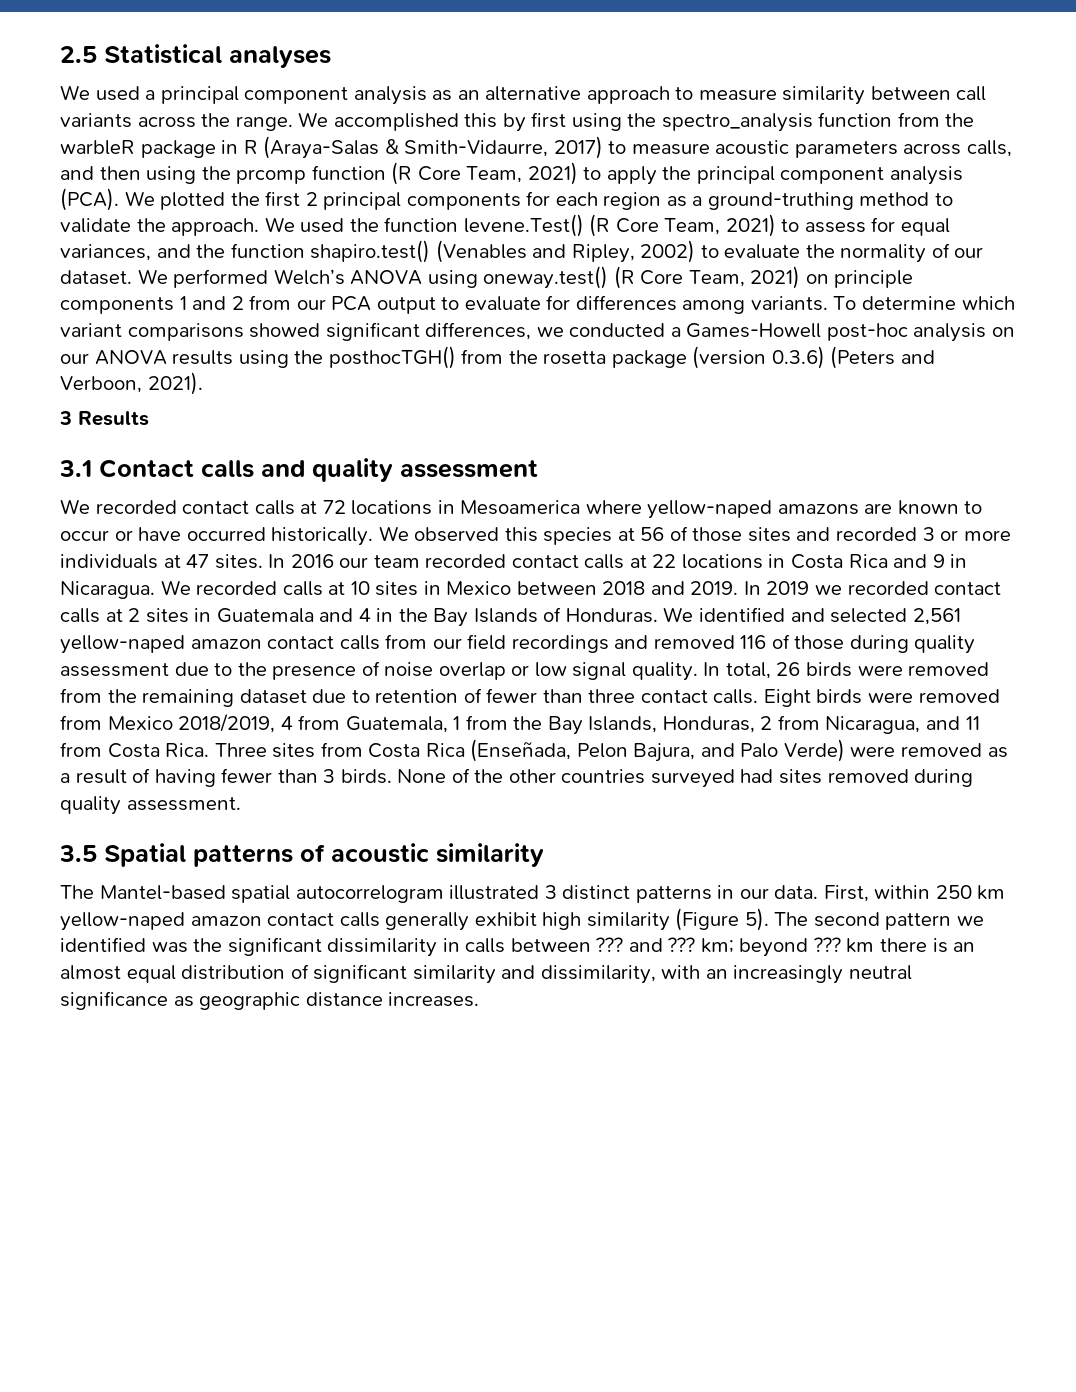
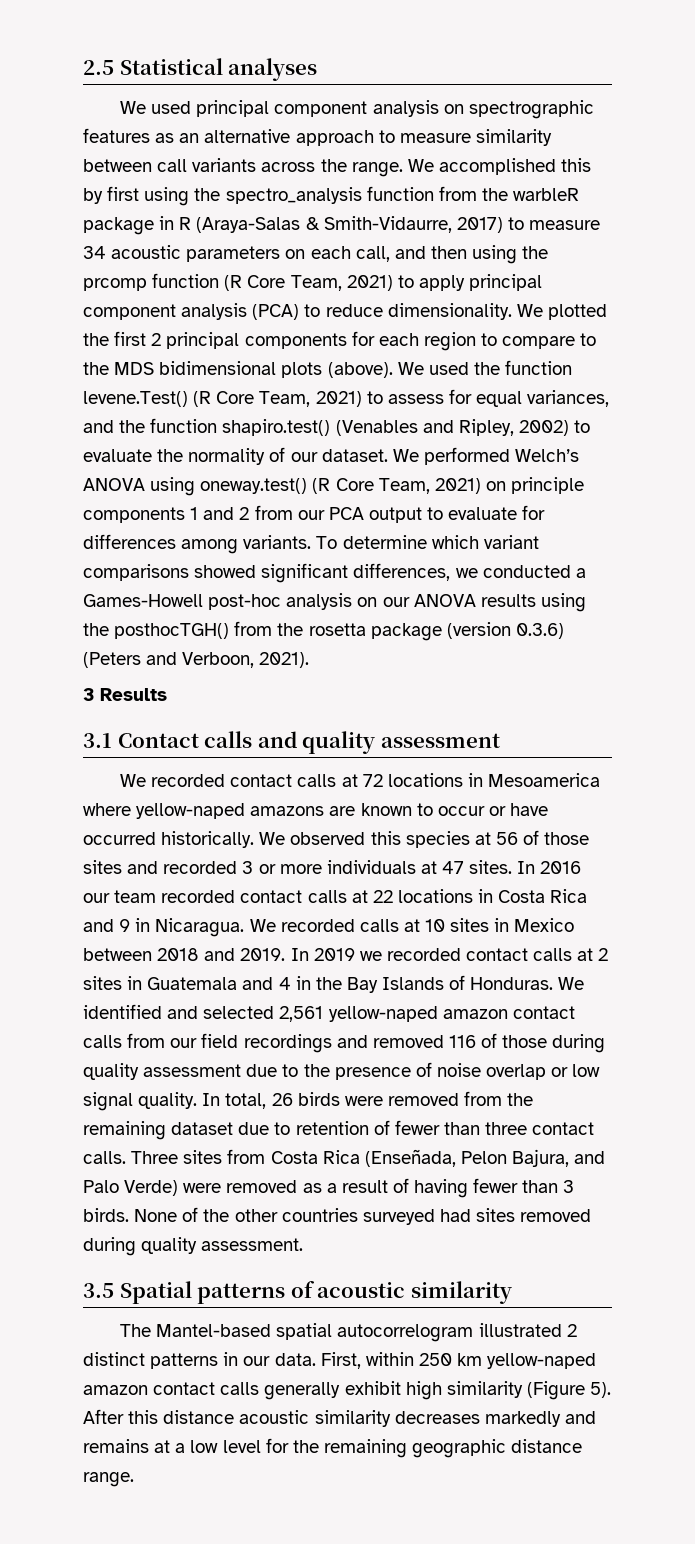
- We used a principal component analysis as an alternative approach to measure similarity between call variants across the range.
+ We used principal component analysis on spectrographic features as an alternative approach to measure similarity between call variants across the range.
- We accomplished this by first using the spectro_analysis function from the warbleR package in R (Araya-Salas & Smith-Vidaurre, 2017) to measure acoustic parameters across calls, and then using the prcomp function (R Core Team, 2021) to apply the principal component analysis (PCA).
+ We accomplished this by first using the spectro_analysis function from the warbleR package in R (Araya-Salas & Smith-Vidaurre, 2017) to measure 34 acoustic parameters on each call, and then using the prcomp function (R Core Team, 2021) to apply principal component analysis (PCA) to reduce dimensionality.
- We plotted the first 2 principal components for each region as a ground-truthing method to validate the approach.
+ We plotted the first 2 principal components for each region to compare to the MDS bidimensional plots (above).
- Eight birds were removed from Mexico 2018/2019, 4 from Guatemala, 1 from the Bay Islands, Honduras, 2 from Nicaragua, and 11 from Costa Rica.
- The Mantel-based spatial autocorrelogram illustrated 3 distinct patterns in our data.
+ The Mantel-based spatial autocorrelogram illustrated 2 distinct patterns in our data.
- The second pattern we identified was the significant dissimilarity in calls between ??? and ??? km; beyond ??? km there is an almost equal distribution of significant similarity and dissimilarity, with an increasingly neutral significance as geographic distance increases.
+ After this distance acoustic similarity decreases markedly and remains at a low level for the remaining geographic distance range.

